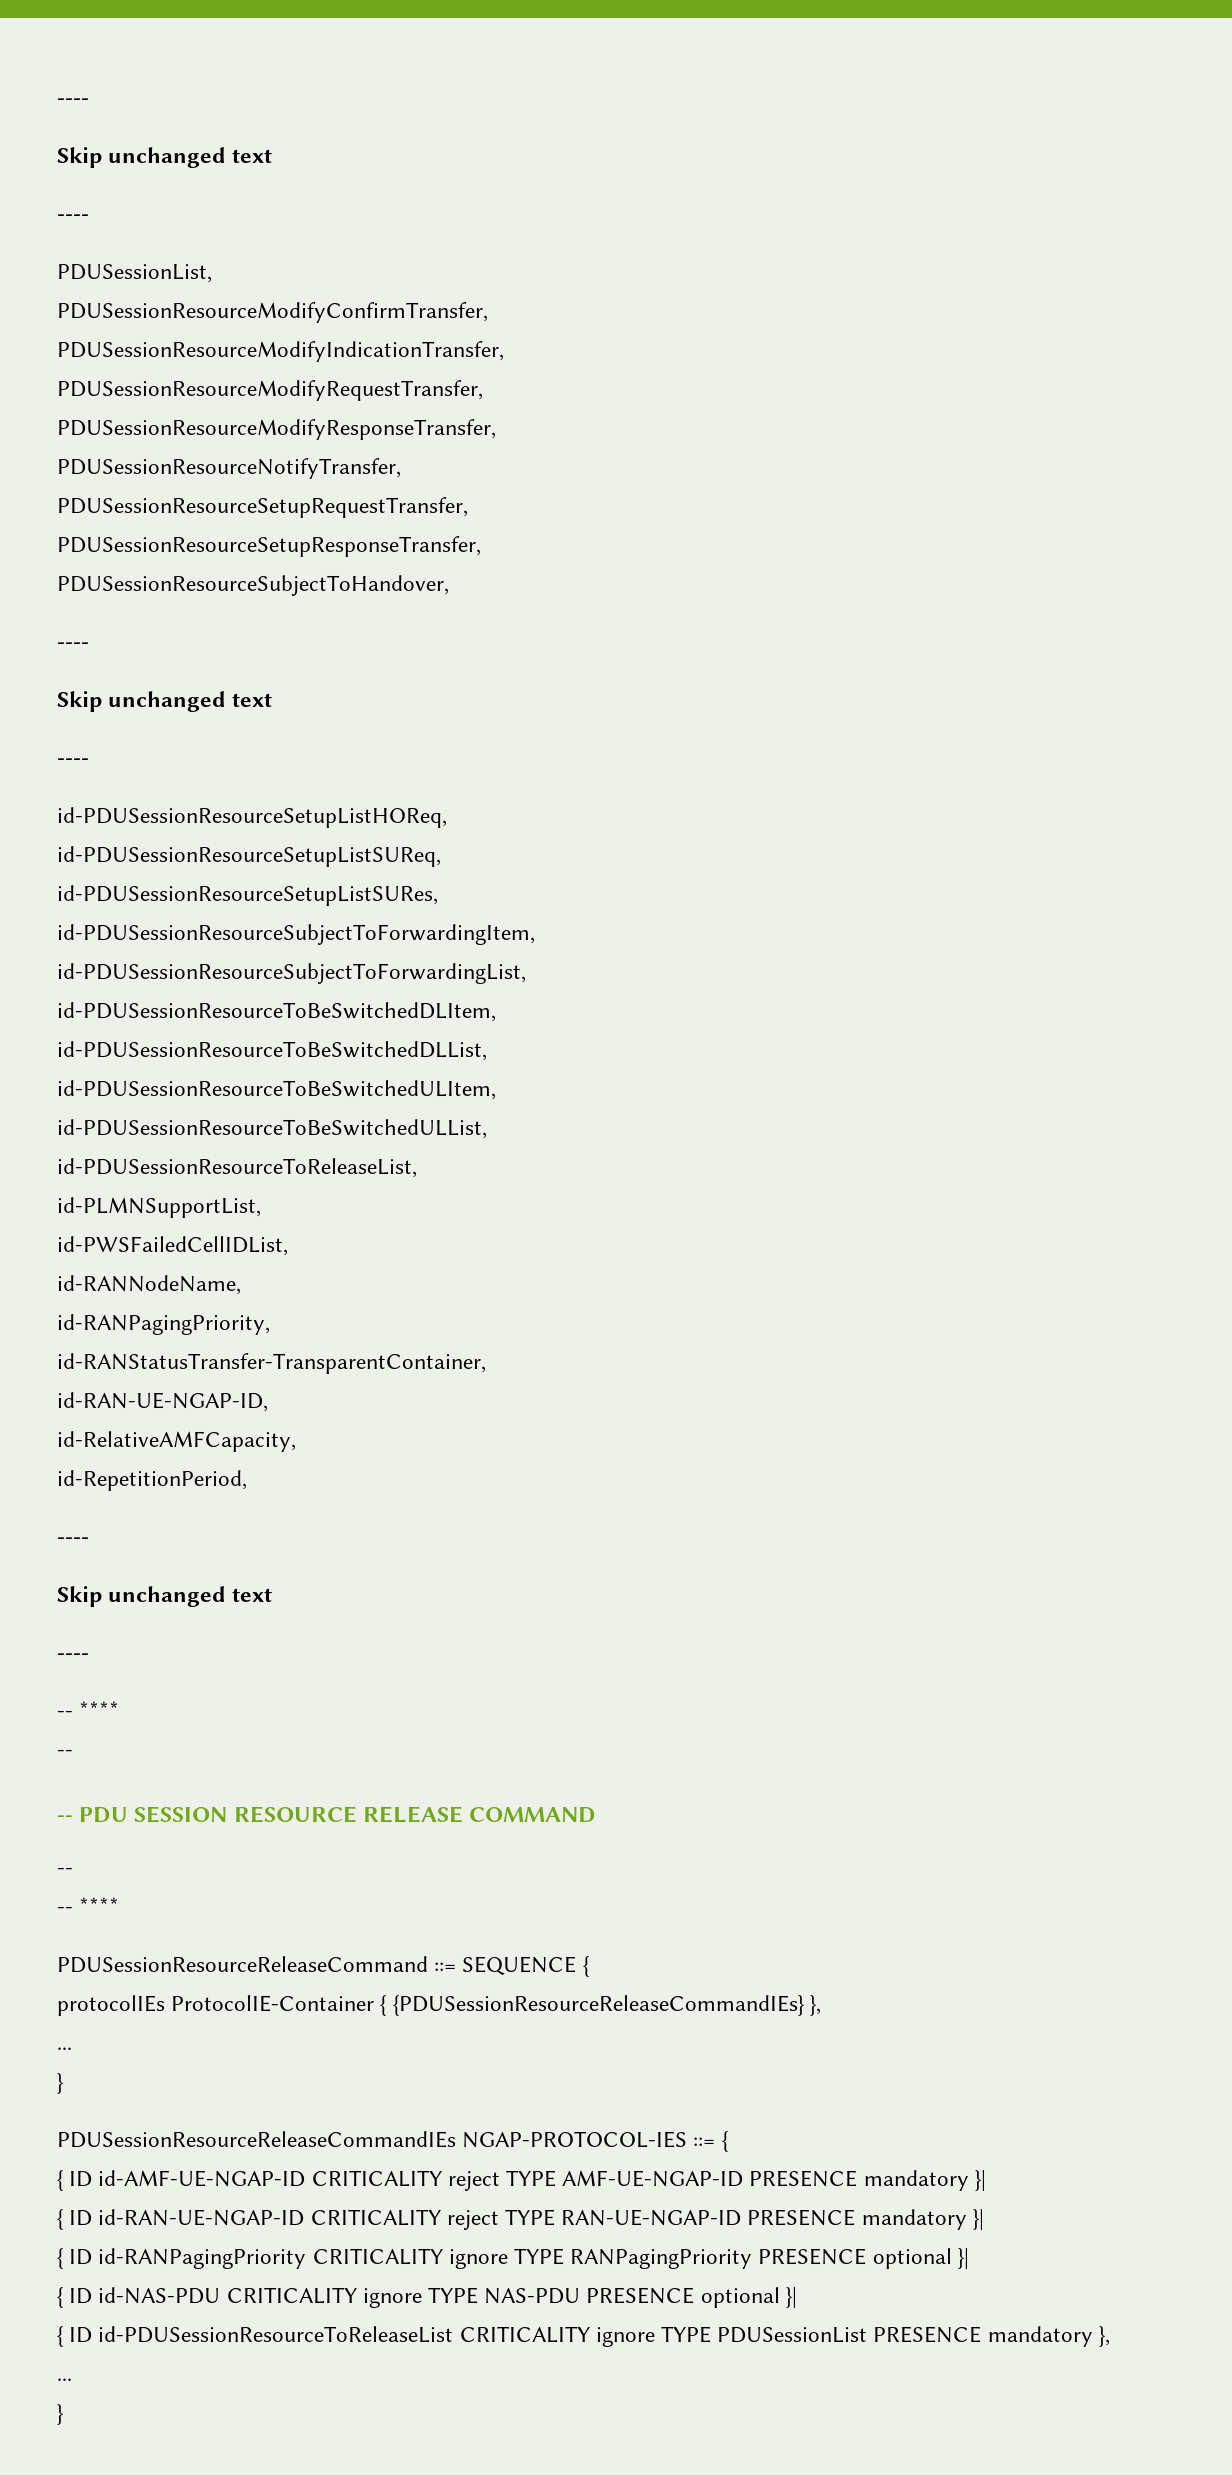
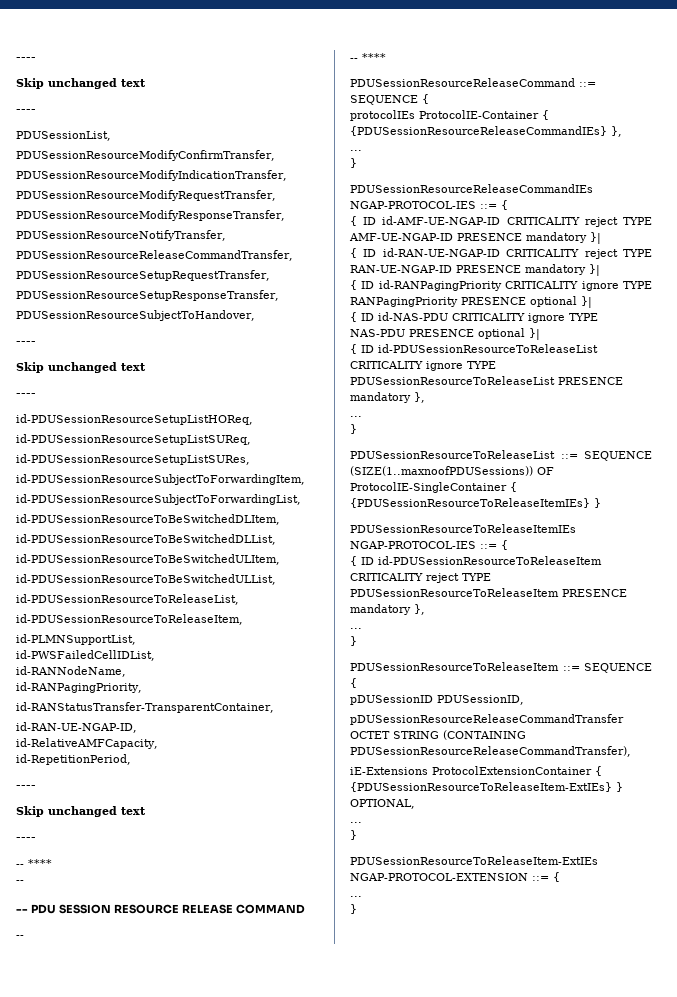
+ PDUSessionResourceReleaseCommandTransfer,
+ id-PDUSessionResourceToReleaseItem,
- { ID id-PDUSessionResourceToReleaseList CRITICALITY ignore TYPE PDUSessionList PRESENCE mandatory },
+ { ID id-PDUSessionResourceToReleaseList CRITICALITY ignore TYPE PDUSessionResourceToReleaseList PRESENCE mandatory },
+ ...
+ }
+ PDUSessionResourceToReleaseList ::= SEQUENCE (SIZE(1..maxnoofPDUSessions)) OF ProtocolIE-SingleContainer { {PDUSessionResourceToReleaseItemIEs} }
+ PDUSessionResourceToReleaseItemIEs NGAP-PROTOCOL-IES ::= {
+ { ID id-PDUSessionResourceToReleaseItem CRITICALITY reject TYPE PDUSessionResourceToReleaseItem PRESENCE mandatory },
+ ...
+ }
+ PDUSessionResourceToReleaseItem ::= SEQUENCE {
+ pDUSessionID PDUSessionID,
+ pDUSessionResourceReleaseCommandTransfer OCTET STRING (CONTAINING PDUSessionResourceReleaseCommandTransfer),
+ iE-Extensions ProtocolExtensionContainer { {PDUSessionResourceToReleaseItem-ExtIEs} } OPTIONAL,
+ ...
+ }
+ PDUSessionResourceToReleaseItem-ExtIEs NGAP-PROTOCOL-EXTENSION ::= {

